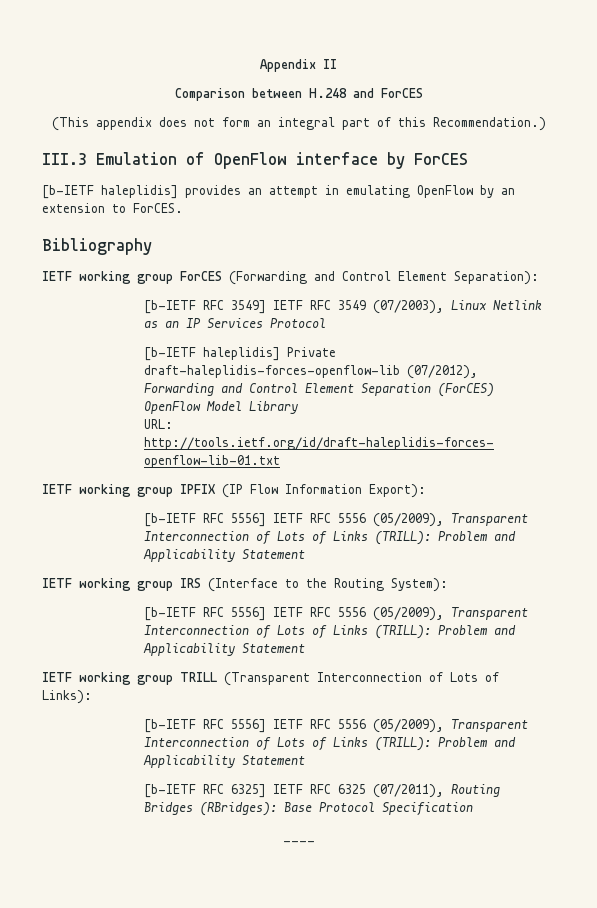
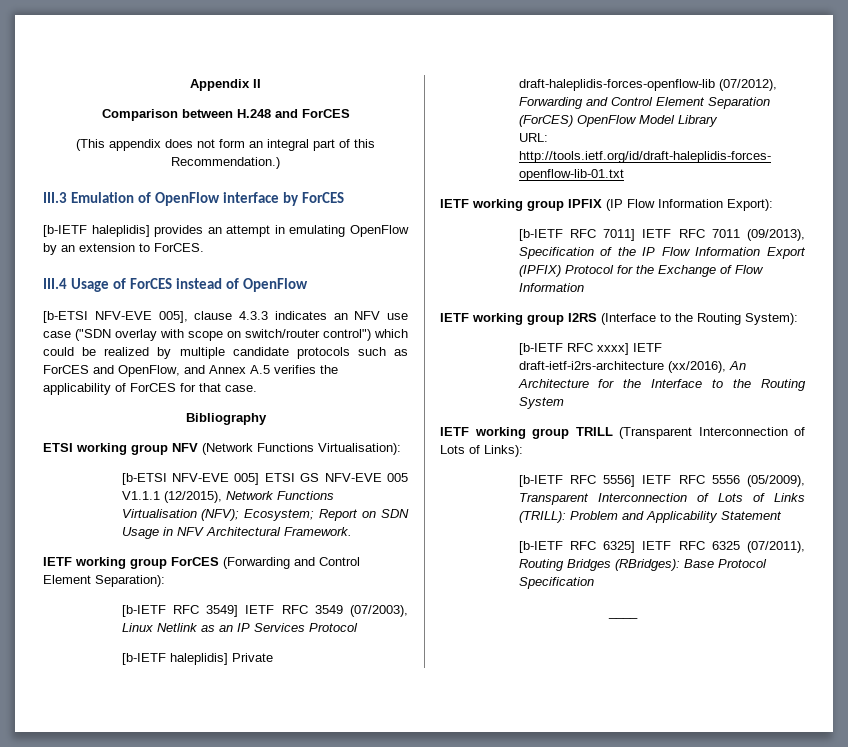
+ III.4 Usage of ForCES instead of OpenFlow
+ [b-ETSI NFV-EVE 005], clause 4.3.3 indicates an NFV use case ("SDN overlay with scope on switch/router control") which could be realized by multiple candidate protocols such as ForCES and OpenFlow, and Annex A.5 verifies the applicability of ForCES for that case.
  Bibliography
+ ETSI working group NFV (Network Functions Virtualisation):
+ [b-ETSI NFV-EVE 005] ETSI GS NFV-EVE 005 V1.1.1 (12/2015), Network Functions Virtualisation (NFV); Ecosystem; Report on SDN Usage in NFV Architectural Framework.
  IETF working group IPFIX (IP Flow Information Export):
- [b-IETF RFC 5556] IETF RFC 5556 (05/2009), Transparent Interconnection of Lots of Links (TRILL): Problem and Applicability Statement
- IETF working group IRS (Interface to the Routing System):
- [b-IETF RFC 5556] IETF RFC 5556 (05/2009), Transparent Interconnection of Lots of Links (TRILL): Problem and Applicability Statement
+ [b-IETF RFC 7011] IETF RFC 7011 (09/2013), Specification of the IP Flow Information Export (IPFIX) Protocol for the Exchange of Flow Information
+ IETF working group I2RS (Interface to the Routing System):
+ [b-IETF RFC xxxx] IETF draft-ietf-i2rs-architecture (xx/2016), An Architecture for the Interface to the Routing System

